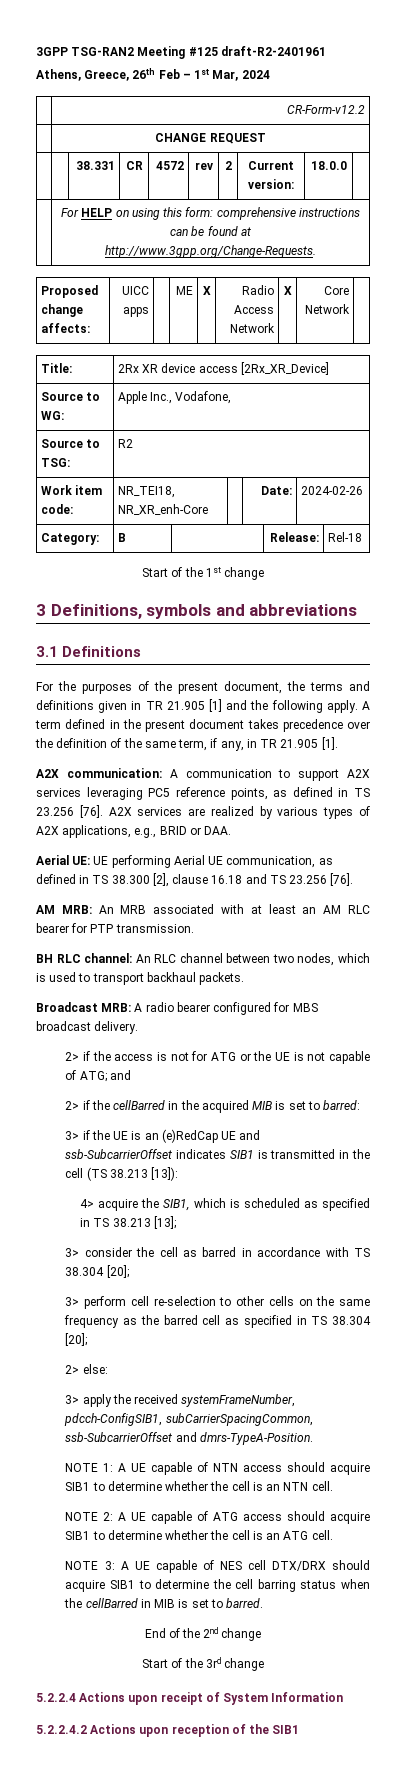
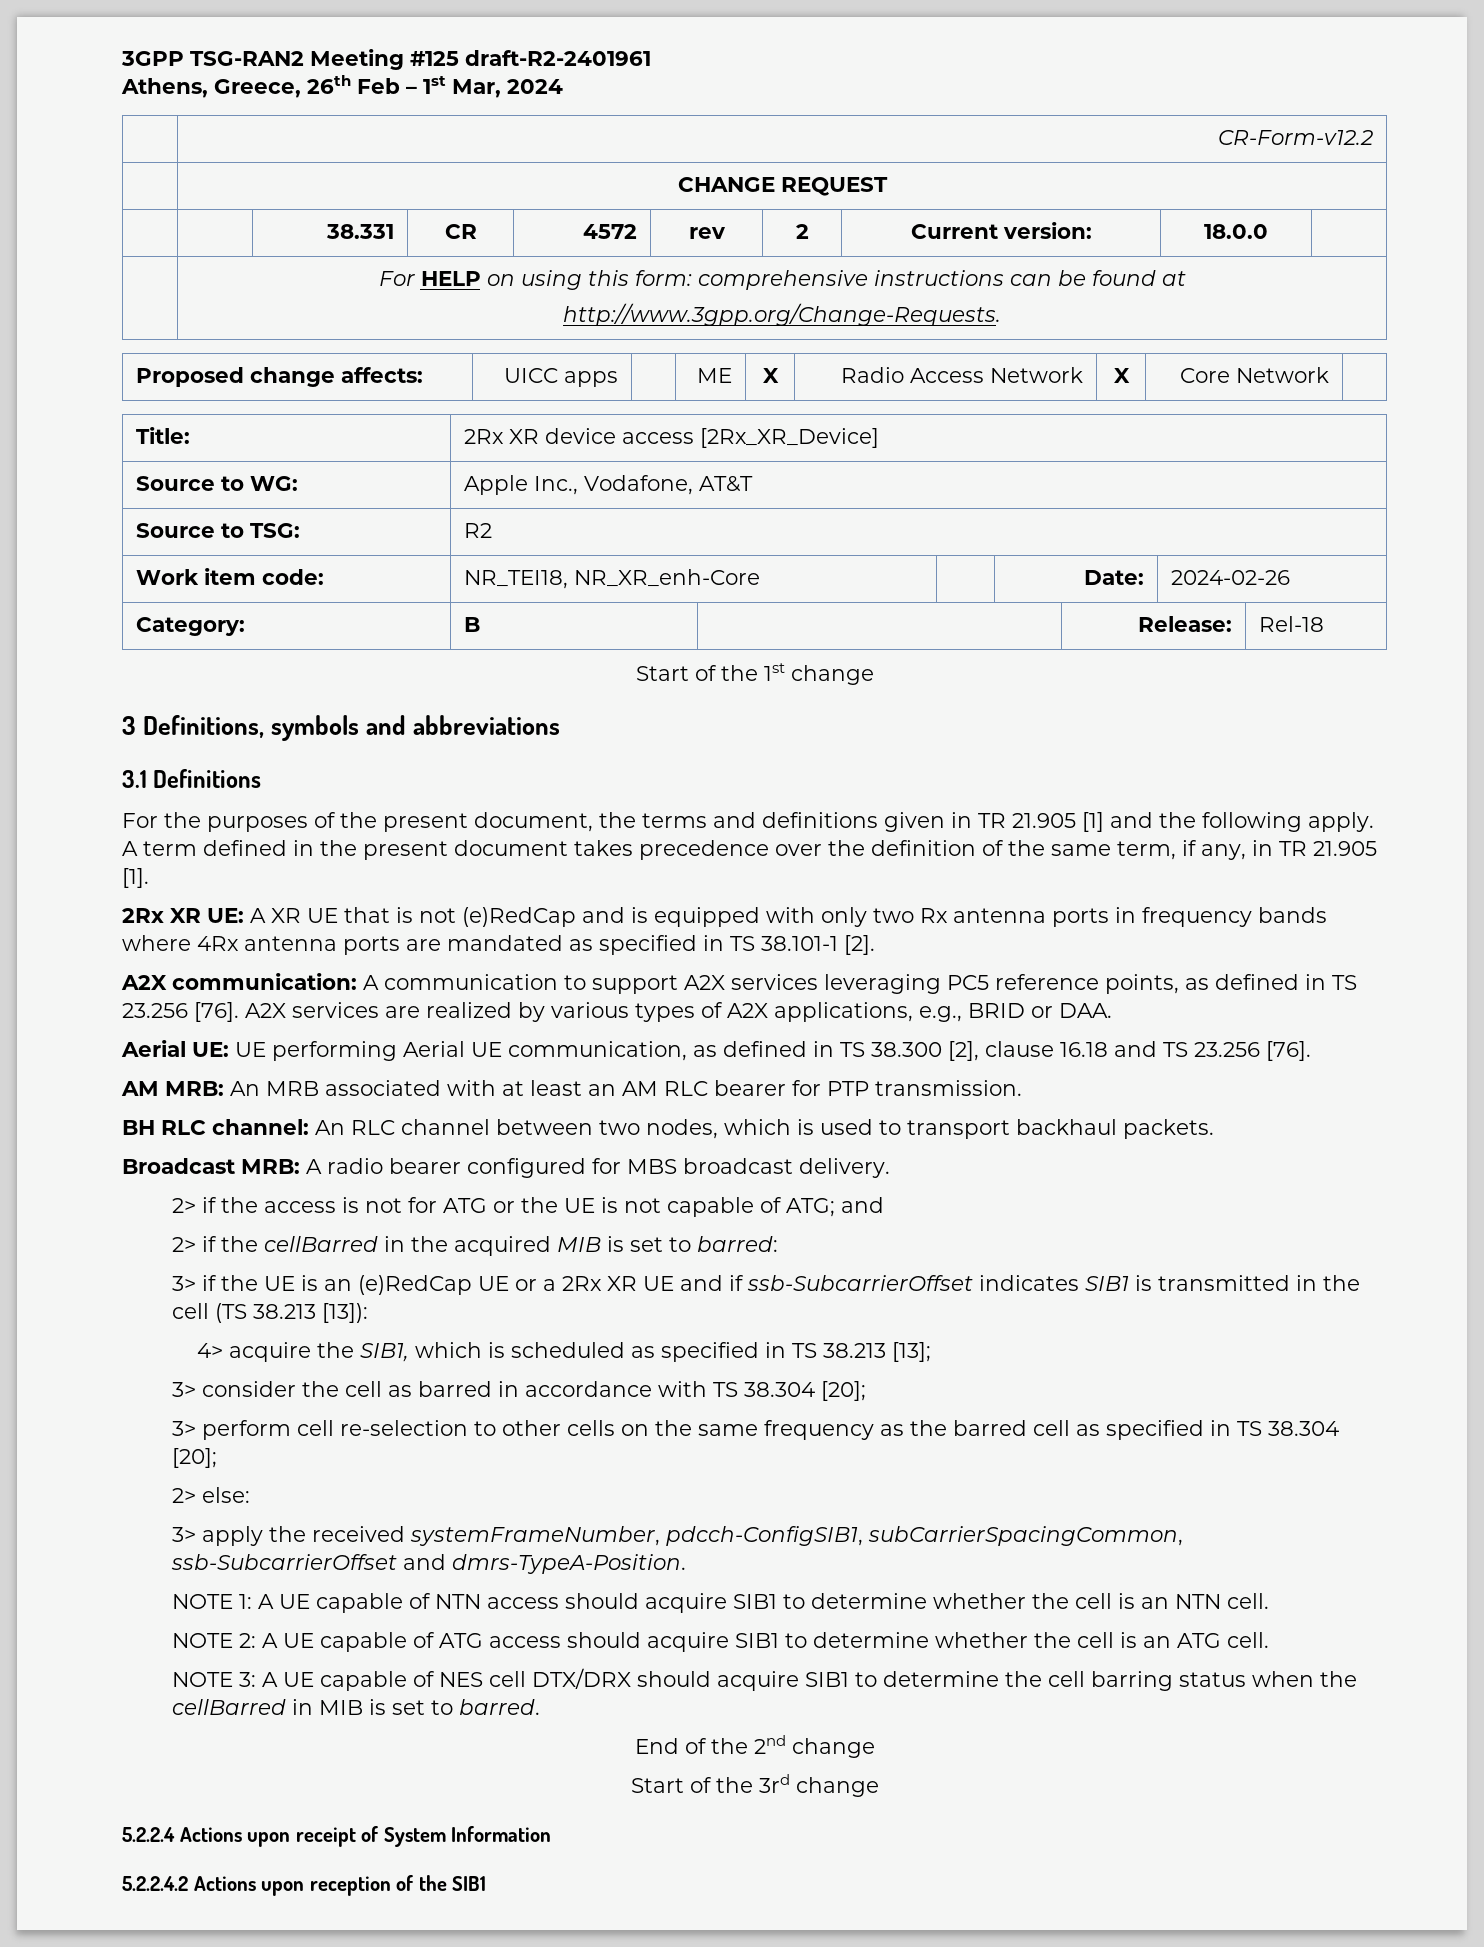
- Source to WG: | Apple Inc., Vodafone,
+ Source to WG: | Apple Inc., Vodafone, AT&T
+ 2Rx XR UE: A XR UE that is not (e)RedCap and is equipped with only two Rx antenna ports in frequency bands where 4Rx antenna ports are mandated as specified in TS 38.101-1 [2].
- 3> if the UE is an (e)RedCap UE and ssb-SubcarrierOffset indicates SIB1 is transmitted in the cell (TS 38.213 [13]):
+ 3> if the UE is an (e)RedCap UE or a 2Rx XR UE and if ssb-SubcarrierOffset indicates SIB1 is transmitted in the cell (TS 38.213 [13]):

